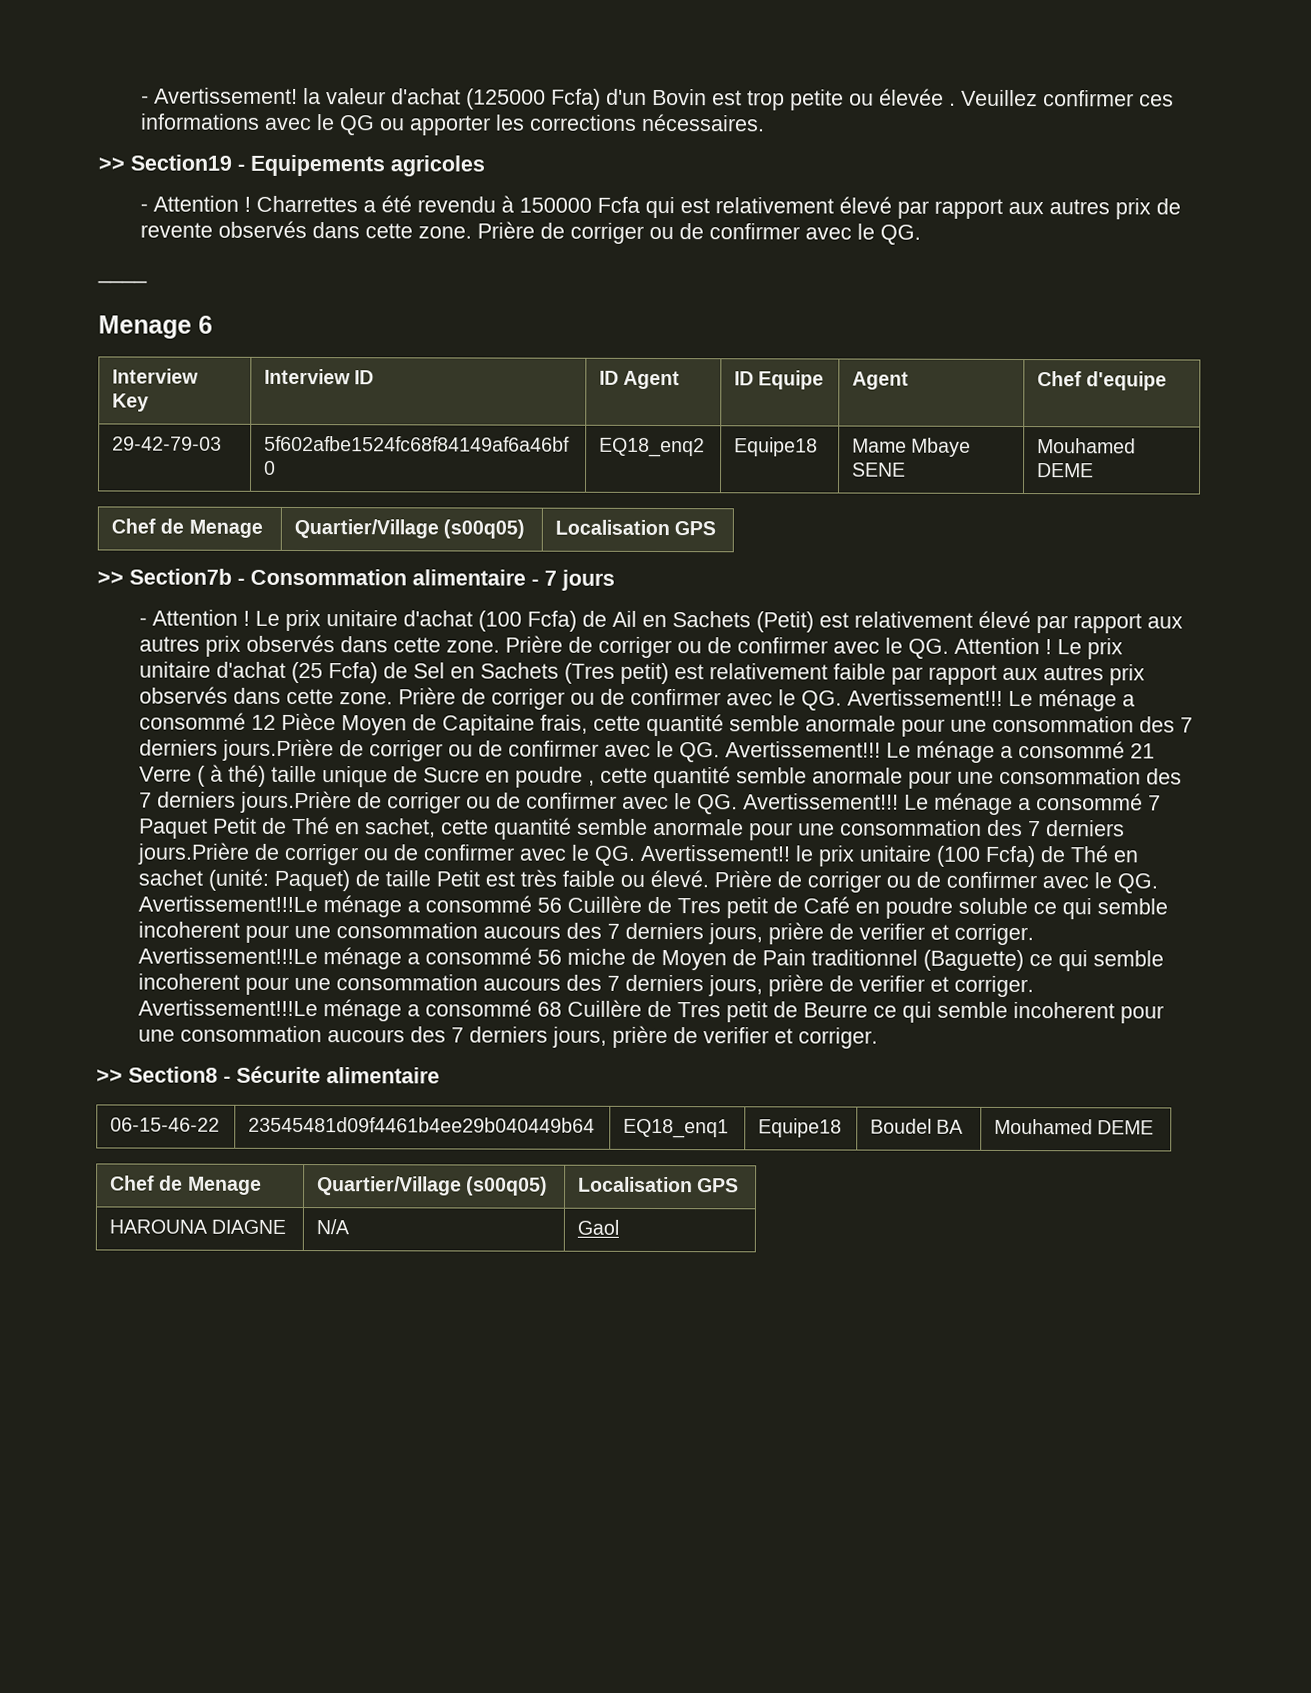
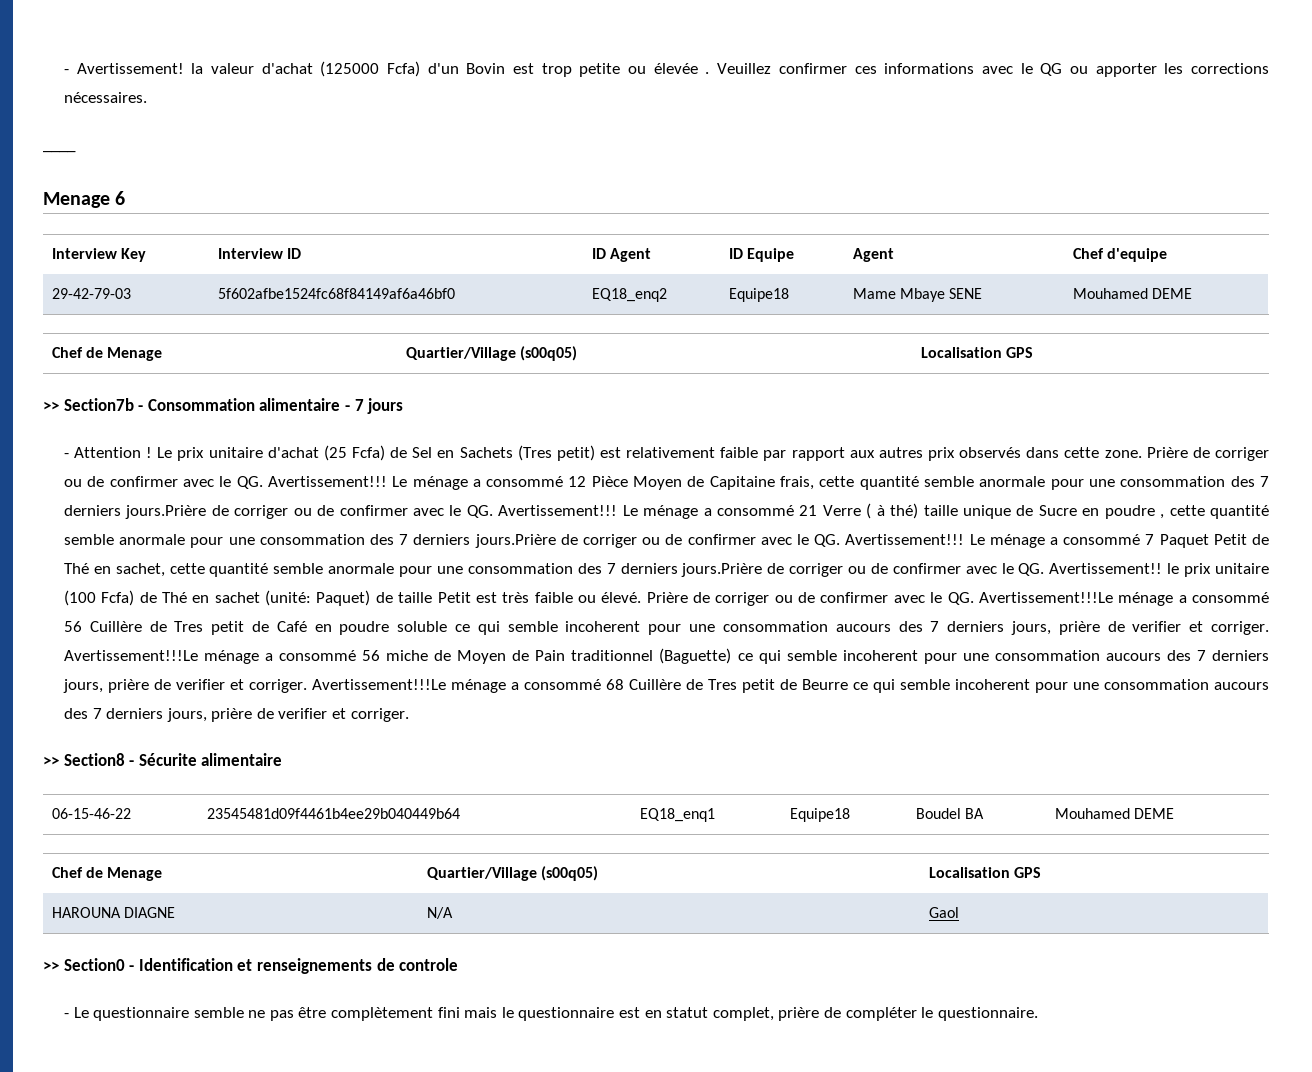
- >> Section19 - Equipements agricoles
- - Attention ! Charrettes a été revendu à 150000 Fcfa qui est relativement élevé par rapport aux autres prix de revente observés dans cette zone. Prière de corriger ou de confirmer avec le QG.
- Le prix unitaire d'achat (100 Fcfa) de Ail en Sachets (Petit) est relativement élevé par rapport aux autres prix observés dans cette zone. Prière de corriger ou de confirmer avec le QG. Attention ! Le prix unitaire d'achat (25 Fcfa) de Sel en Sachets (Tres petit) est relativement faible par rapport aux autres prix observés dans cette zone.
+ Le prix unitaire d'achat (25 Fcfa) de Sel en Sachets (Tres petit) est relativement faible par rapport aux autres prix observés dans cette zone.
+ >> Section0 - Identification et renseignements de controle
+ - Le questionnaire semble ne pas être complètement fini mais le questionnaire est en statut complet, prière de compléter le questionnaire.

